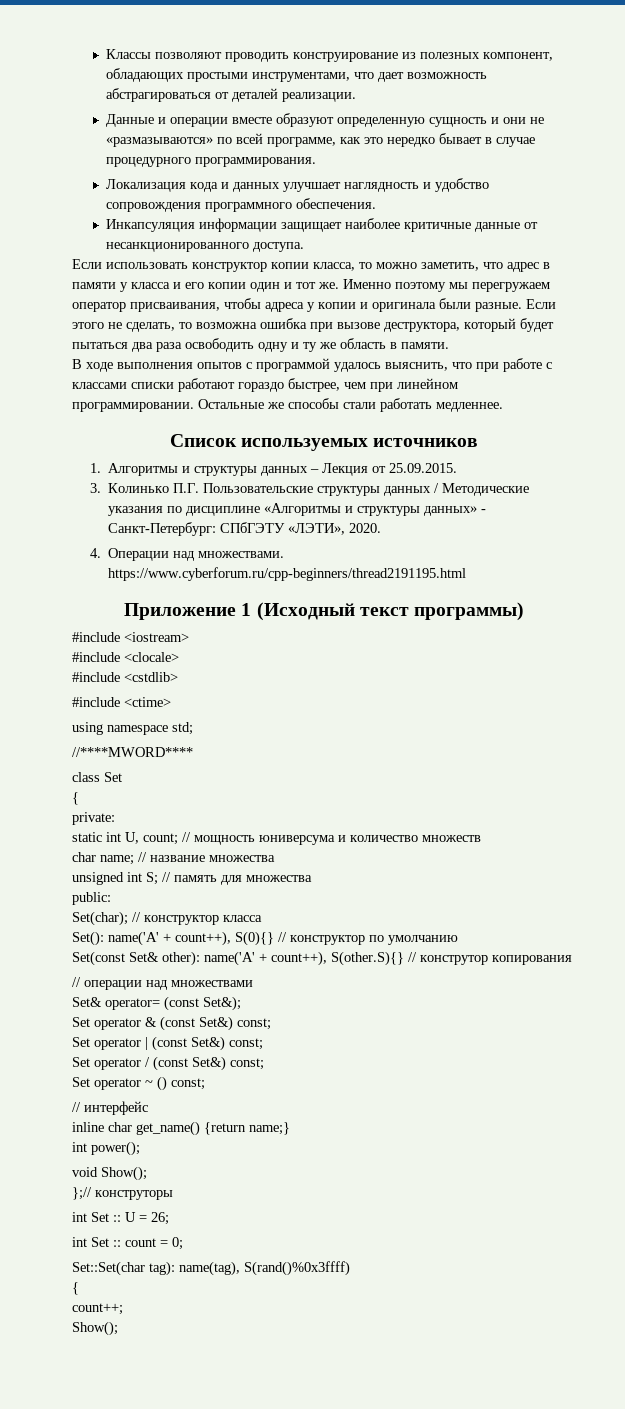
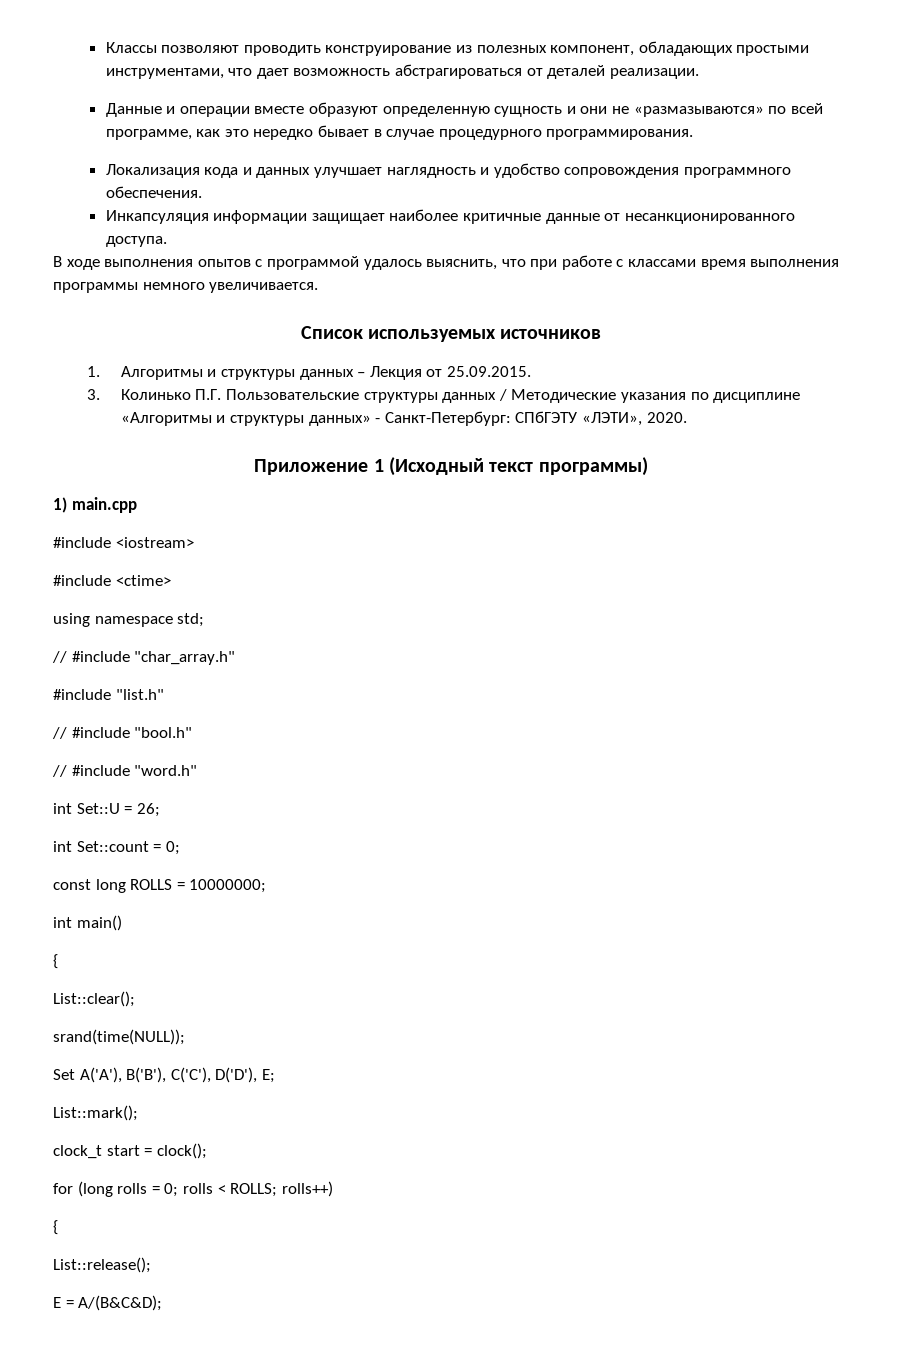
- Если использовать конструктор копии класса, то можно заметить, что адрес в памяти у класса и его копии один и тот же. Именно поэтому мы перегружаем оператор присваивания, чтобы адреса у копии и оригинала были разные. Если этого не сделать, то возможна ошибка при вызове деструктора, который будет пытаться два раза освободить одну и ту же область в памяти.
- В ходе выполнения опытов с программой удалось выяснить, что при работе с классами списки работают гораздо быстрее, чем при линейном программировании. Остальные же способы стали работать медленнее.
+ В ходе выполнения опытов с программой удалось выяснить, что при работе с классами время выполнения программы немного увеличивается.
- 4. Операции над множествами. https://www.cyberforum.ru/cpp-beginners/thread2191195.html
+ 1) main.cpp
- #include <clocale>
- #include <cstdlib>
- //****MWORD****
- class Set
- {
- private:
- static int U, count; // мощность юниверсума и количество множеств
- char name; // название множества
- unsigned int S; // память для множества
- public:
- Set(char); // конструктор класса
- Set(): name('A' + count++), S(0){} // конструктор по умолчанию
- Set(const Set& other): name('A' + count++), S(other.S){} // конструтор копирования
- // операции над множествами
- Set& operator= (const Set&);
- Set operator & (const Set&) const;
- Set operator | (const Set&) const;
- Set operator / (const Set&) const;
- Set operator ~ () const;
- // интерфейс
- inline char get_name() {return name;}
- int power();
- void Show();
- };// конструторы
- int Set :: U = 26;
+ // #include "char_array.h"
+ #include "list.h"
+ // #include "bool.h"
+ // #include "word.h"
+ int Set::U = 26;
- int Set :: count = 0;
+ int Set::count = 0;
- Set::Set(char tag): name(tag), S(rand()%0x3ffff)
+ const long ROLLS = 10000000;
+ int main()
  {
- count++;
- Show();
+ List::clear();
+ srand(time(NULL));
+ Set A('A'), B('B'), C('C'), D('D'), E;
+ List::mark();
+ clock_t start = clock();
+ for (long rolls = 0; rolls < ROLLS; rolls++)
+ {
+ List::release();
+ E = A/(B&C&D);

